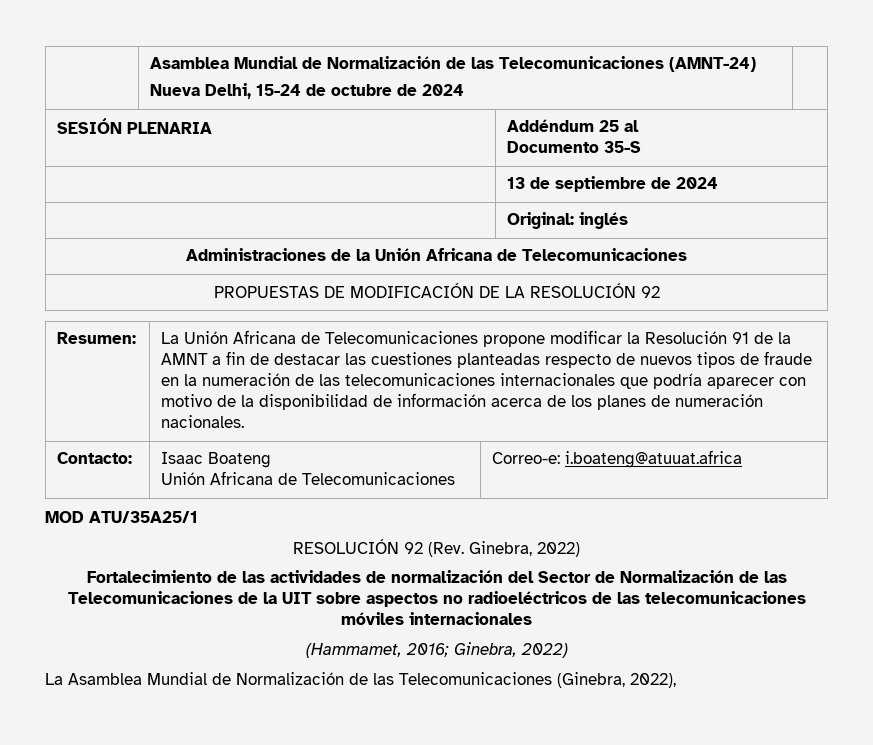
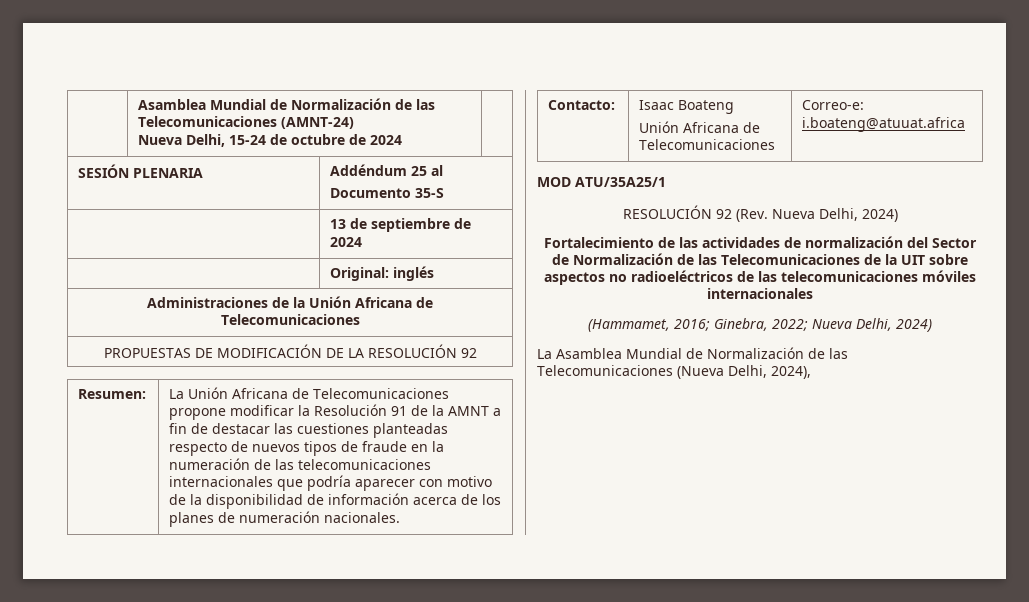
- RESOLUCIÓN 92 (Rev. Ginebra, 2022)
+ RESOLUCIÓN 92 (Rev. Nueva Delhi, 2024)
- (Hammamet, 2016; Ginebra, 2022)
+ (Hammamet, 2016; Ginebra, 2022; Nueva Delhi, 2024)
- La Asamblea Mundial de Normalización de las Telecomunicaciones (Ginebra, 2022),
+ La Asamblea Mundial de Normalización de las Telecomunicaciones (Nueva Delhi, 2024),

